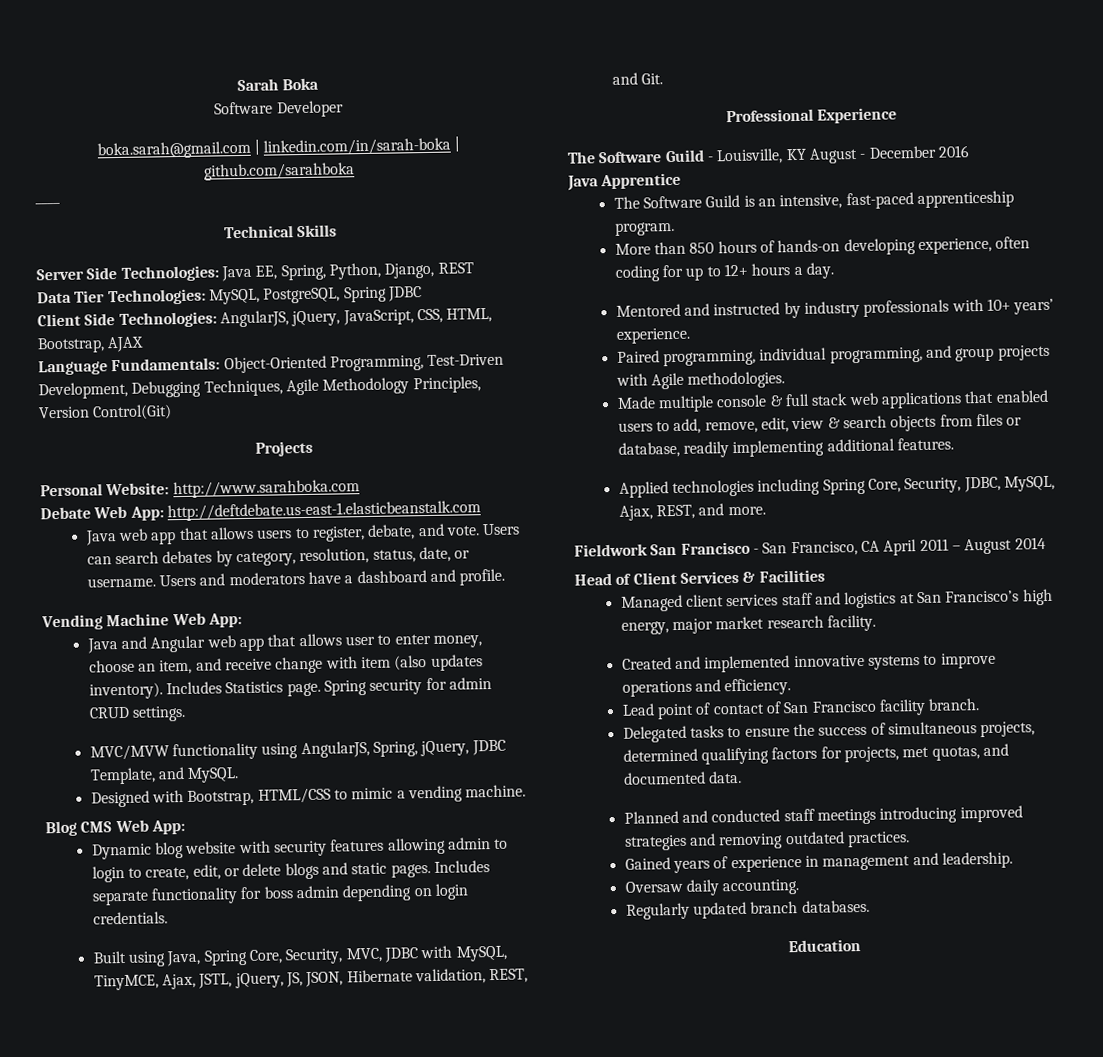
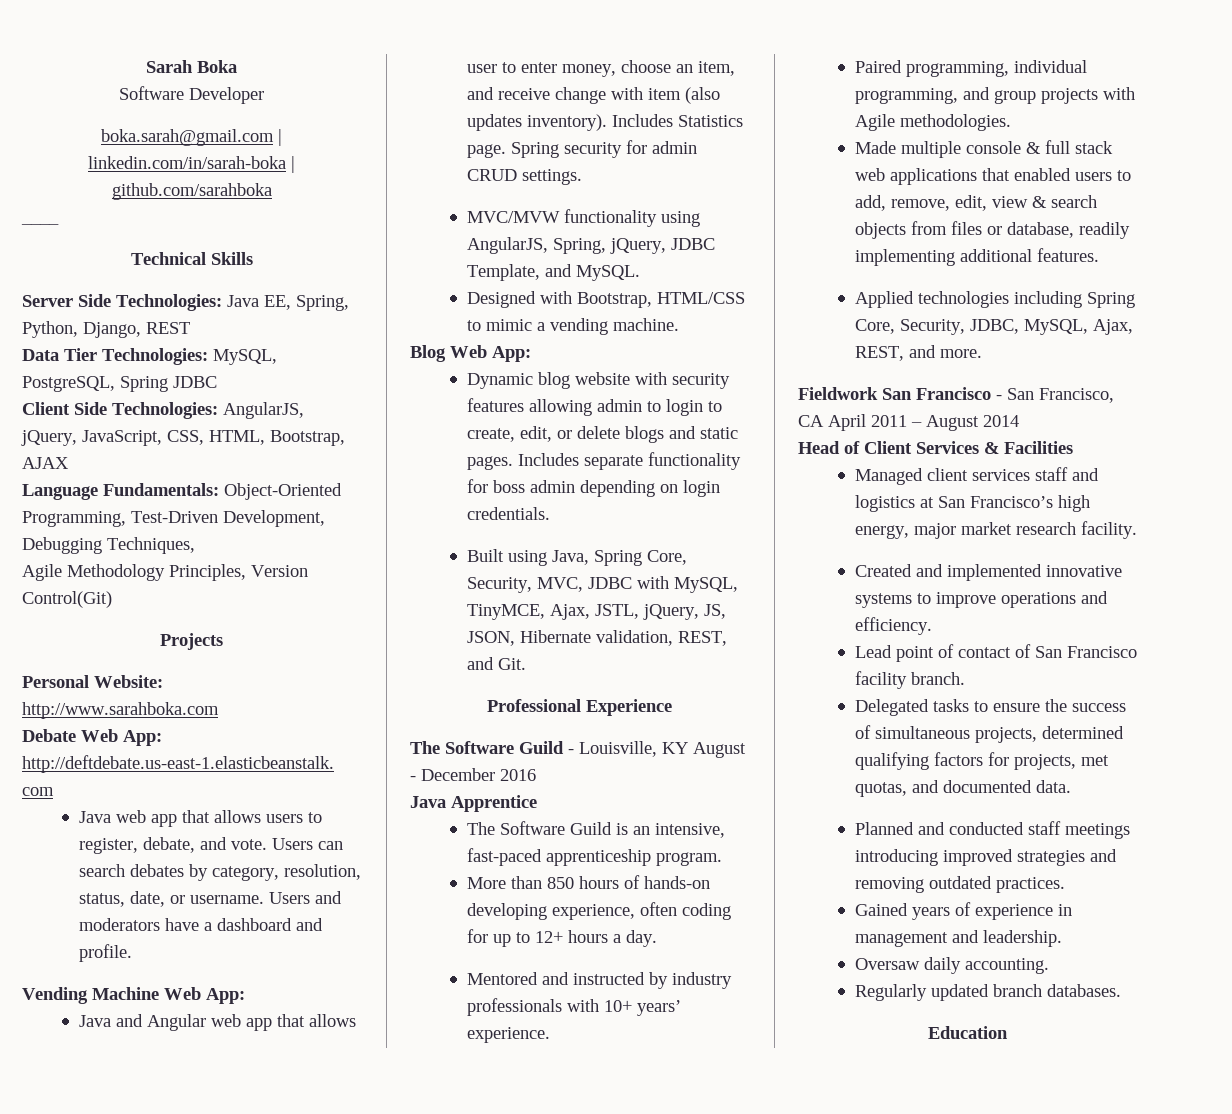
- Language Fundamentals: Object-Oriented Programming, Test-Driven Development, Debugging Techniques, Agile Methodology Principles, Version Control(Git)
+ Language Fundamentals: Object-Oriented Programming, Test-Driven Development, Debugging Techniques,
+ Agile Methodology Principles, Version Control(Git)
- Blog CMS Web App:
+ Blog Web App:

